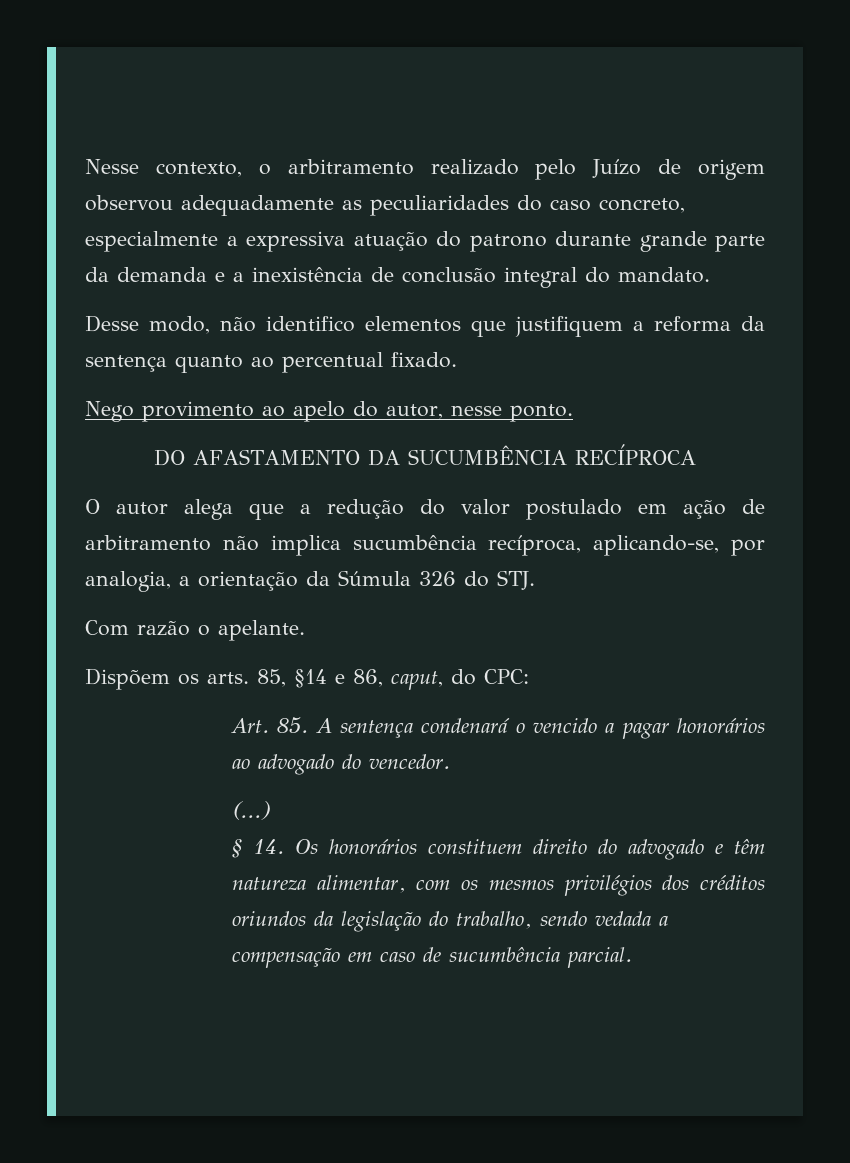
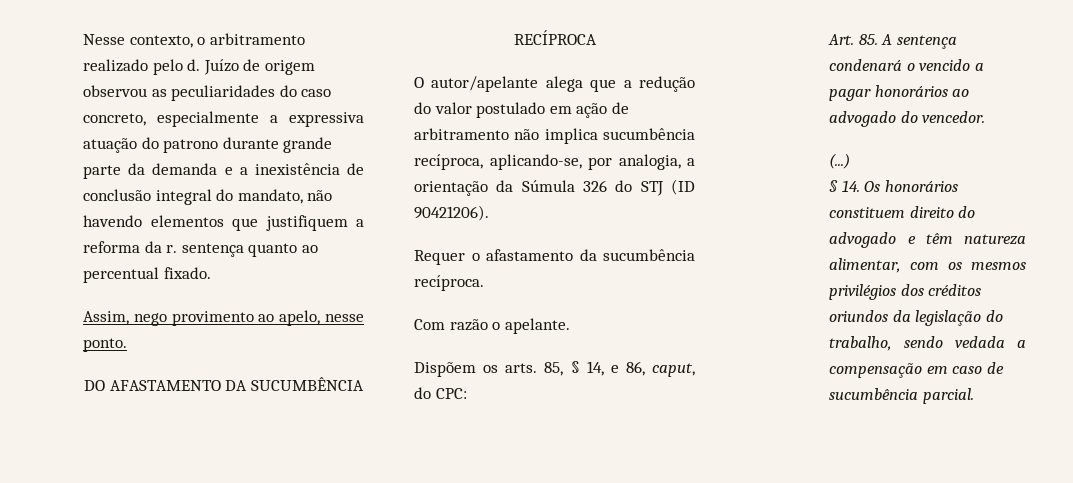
- Nesse contexto, o arbitramento realizado pelo Juízo de origem observou adequadamente as peculiaridades do caso concreto, especialmente a expressiva atuação do patrono durante grande parte da demanda e a inexistência de conclusão integral do mandato.
- Desse modo, não identifico elementos que justifiquem a reforma da sentença quanto ao percentual fixado.
+ Nesse contexto, o arbitramento realizado pelo d. Juízo de origem observou as peculiaridades do caso concreto, especialmente a expressiva atuação do patrono durante grande parte da demanda e a inexistência de conclusão integral do mandato, não havendo elementos que justifiquem a reforma da r. sentença quanto ao percentual fixado.
- Nego provimento ao apelo do autor, nesse ponto.
+ Assim, nego provimento ao apelo, nesse ponto.
- O autor alega que a redução do valor postulado em ação de arbitramento não implica sucumbência recíproca, aplicando-se, por analogia, a orientação da Súmula 326 do STJ.
+ O autor/apelante alega que a redução do valor postulado em ação de arbitramento não implica sucumbência recíproca, aplicando-se, por analogia, a orientação da Súmula 326 do STJ (ID 90421206).
+ Requer o afastamento da sucumbência recíproca.
- Dispõem os arts. 85, §14 e 86, caput, do CPC:
+ Dispõem os arts. 85, § 14, e 86, caput, do CPC:

